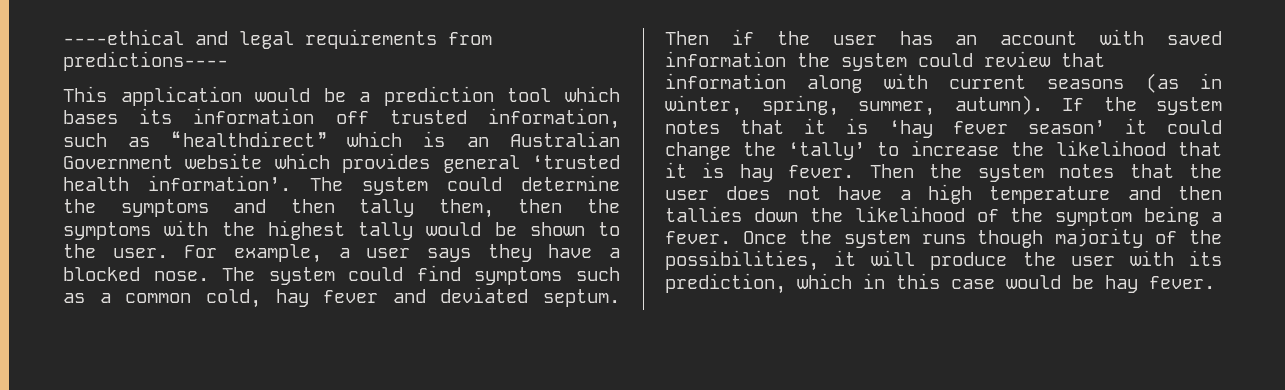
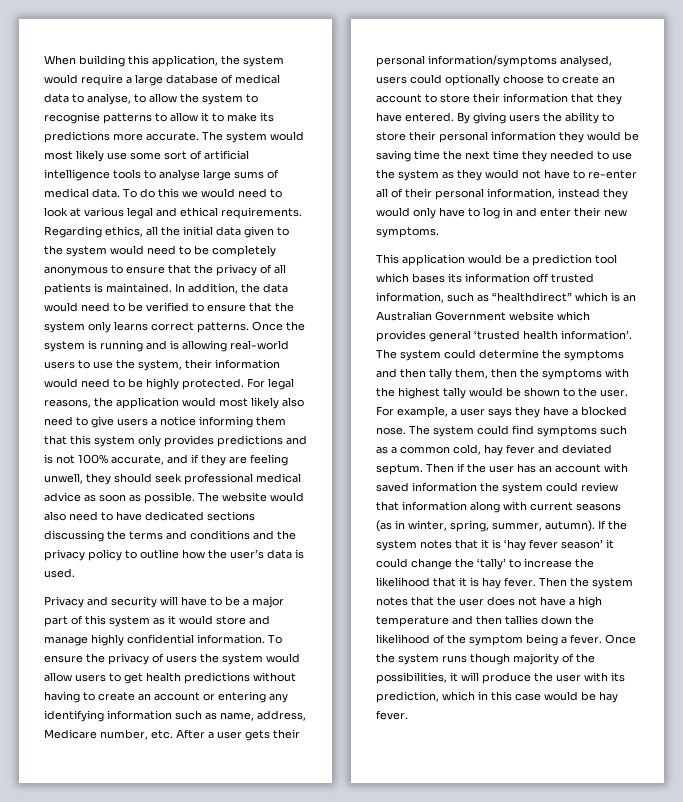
- ----ethical and legal requirements from predictions----
+ When building this application, the system would require a large database of medical data to analyse, to allow the system to recognise patterns to allow it to make its predictions more accurate. The system would most likely use some sort of artificial intelligence tools to analyse large sums of medical data. To do this we would need to look at various legal and ethical requirements. Regarding ethics, all the initial data given to the system would need to be completely anonymous to ensure that the privacy of all patients is maintained. In addition, the data would need to be verified to ensure that the system only learns correct patterns. Once the system is running and is allowing real-world users to use the system, their information would need to be highly protected. For legal reasons, the application would most likely also need to give users a notice informing them that this system only provides predictions and is not 100% accurate, and if they are feeling unwell, they should seek professional medical advice as soon as possible. The website would also need to have dedicated sections discussing the terms and conditions and the privacy policy to outline how the user’s data is used.
+ Privacy and security will have to be a major part of this system as it would store and manage highly confidential information. To ensure the privacy of users the system would allow users to get health predictions without having to create an account or entering any identifying information such as name, address, Medicare number, etc. After a user gets their personal information/symptoms analysed, users could optionally choose to create an account to store their information that they have entered. By giving users the ability to store their personal information they would be saving time the next time they needed to use the system as they would not have to re-enter all of their personal information, instead they would only have to log in and enter their new symptoms.

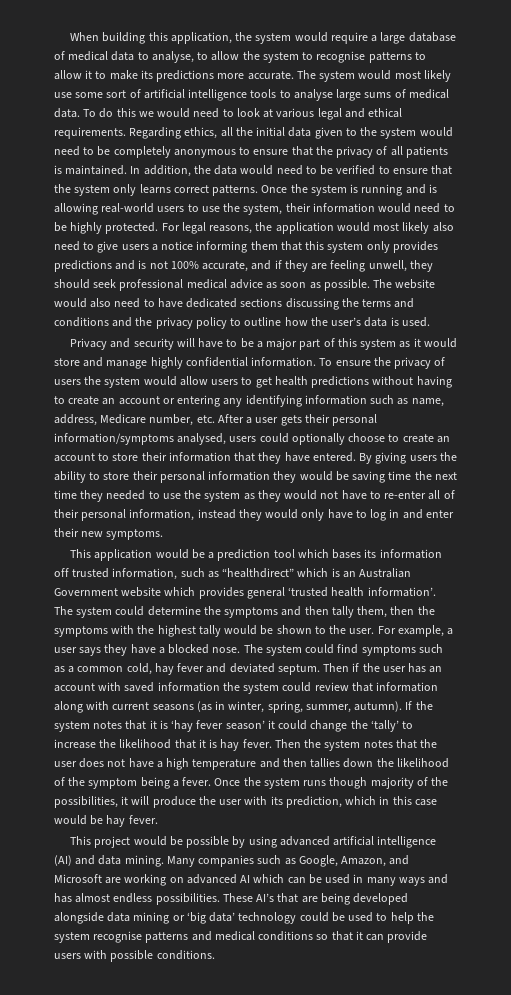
+ This project would be possible by using advanced artificial intelligence (AI) and data mining. Many companies such as Google, Amazon, and Microsoft are working on advanced AI which can be used in many ways and has almost endless possibilities. These AI’s that are being developed alongside data mining or ‘big data’ technology could be used to help the system recognise patterns and medical conditions so that it can provide users with possible conditions.

